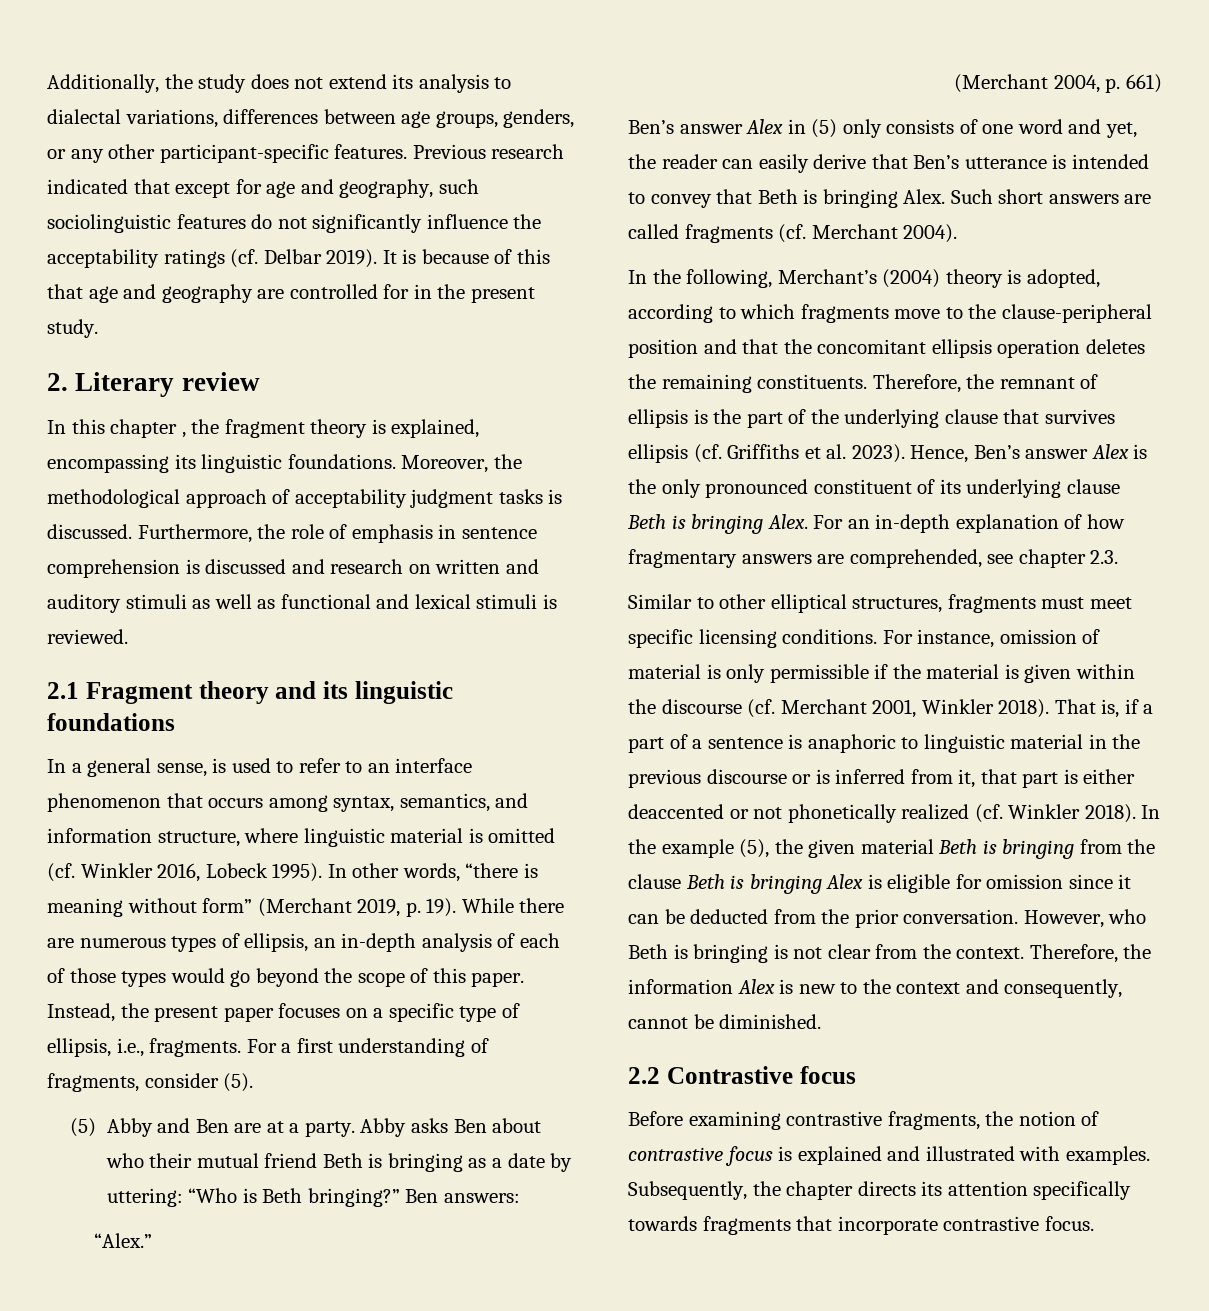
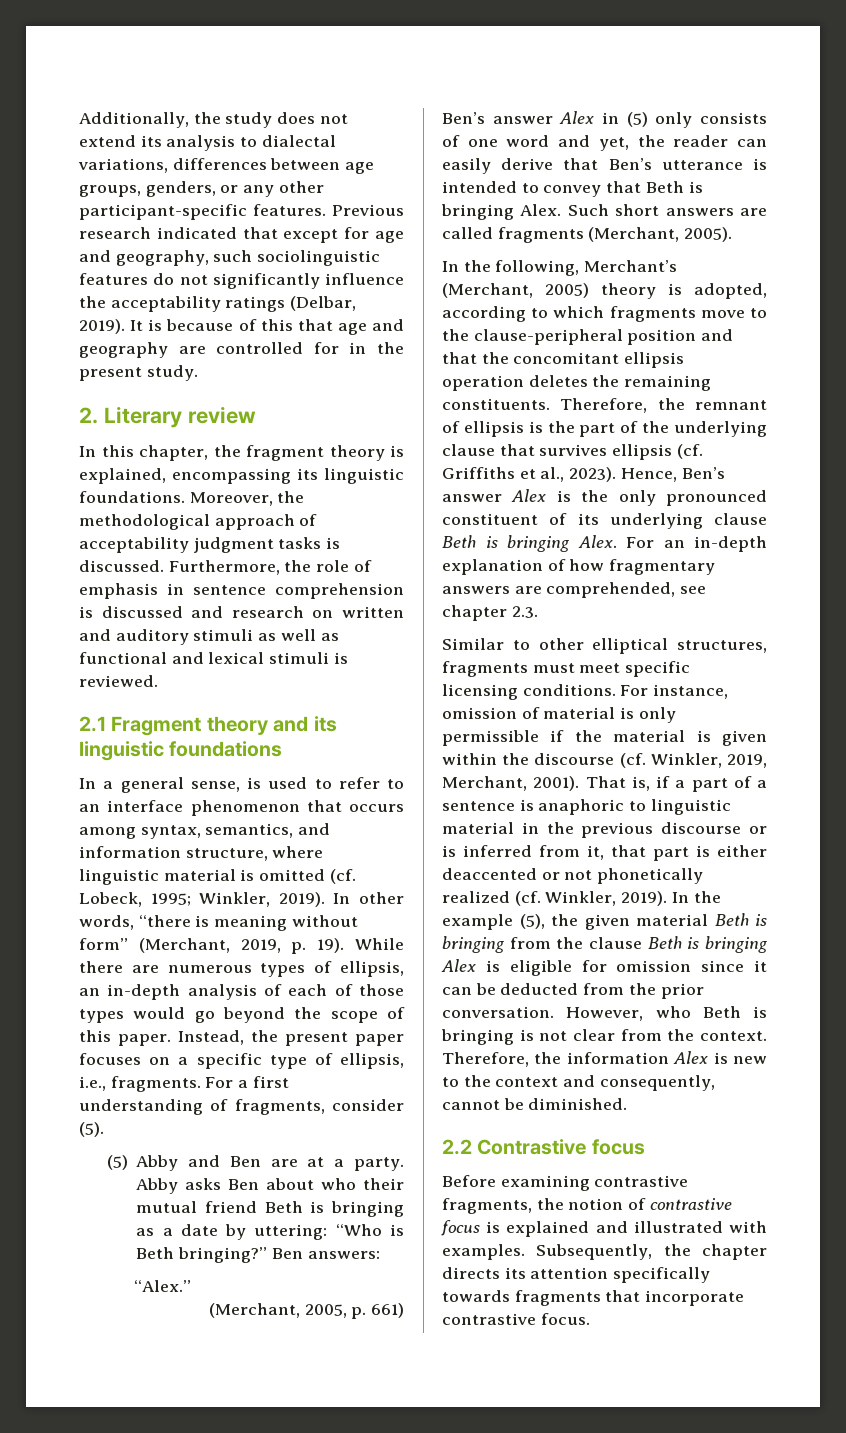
- Previous research indicated that except for age and geography, such sociolinguistic features do not significantly influence the acceptability ratings (cf. Delbar 2019).
+ Previous research indicated that except for age and geography, such sociolinguistic features do not significantly influence the acceptability ratings (Delbar, 2019).
- In this chapter , the fragment theory is explained, encompassing its linguistic foundations.
+ In this chapter, the fragment theory is explained, encompassing its linguistic foundations.
- In a general sense, is used to refer to an interface phenomenon that occurs among syntax, semantics, and information structure, where linguistic material is omitted (cf. Winkler 2016, Lobeck 1995).
+ In a general sense, is used to refer to an interface phenomenon that occurs among syntax, semantics, and information structure, where linguistic material is omitted (cf. Lobeck, 1995; Winkler, 2019).
- In other words, “there is meaning without form” (Merchant 2019, p. 19).
+ In other words, “there is meaning without form” (Merchant, 2019, p. 19).
- (Merchant 2004, p. 661)
+ (Merchant, 2005, p. 661)
- Such short answers are called fragments (cf. Merchant 2004).
+ Such short answers are called fragments (Merchant, 2005).
- In the following, Merchant’s (2004) theory is adopted, according to which fragments move to the clause-peripheral position and that the concomitant ellipsis operation deletes the remaining constituents.
+ In the following, Merchant’s (Merchant, 2005) theory is adopted, according to which fragments move to the clause-peripheral position and that the concomitant ellipsis operation deletes the remaining constituents.
- Therefore, the remnant of ellipsis is the part of the underlying clause that survives ellipsis (cf. Griffiths et al. 2023).
+ Therefore, the remnant of ellipsis is the part of the underlying clause that survives ellipsis (cf. Griffiths et al., 2023).
- For instance, omission of material is only permissible if the material is given within the discourse (cf. Merchant 2001, Winkler 2018).
+ For instance, omission of material is only permissible if the material is given within the discourse (cf. Winkler, 2019, Merchant, 2001).
- That is, if a part of a sentence is anaphoric to linguistic material in the previous discourse or is inferred from it, that part is either deaccented or not phonetically realized (cf. Winkler 2018).
+ That is, if a part of a sentence is anaphoric to linguistic material in the previous discourse or is inferred from it, that part is either deaccented or not phonetically realized (cf. Winkler, 2019).

